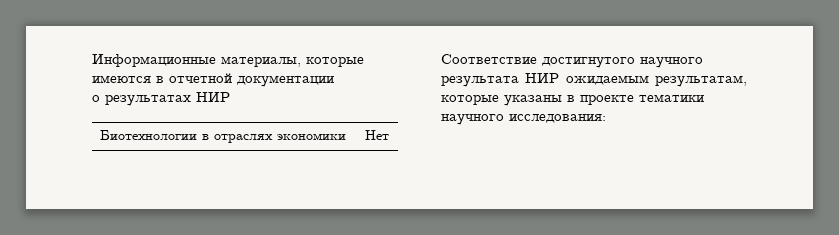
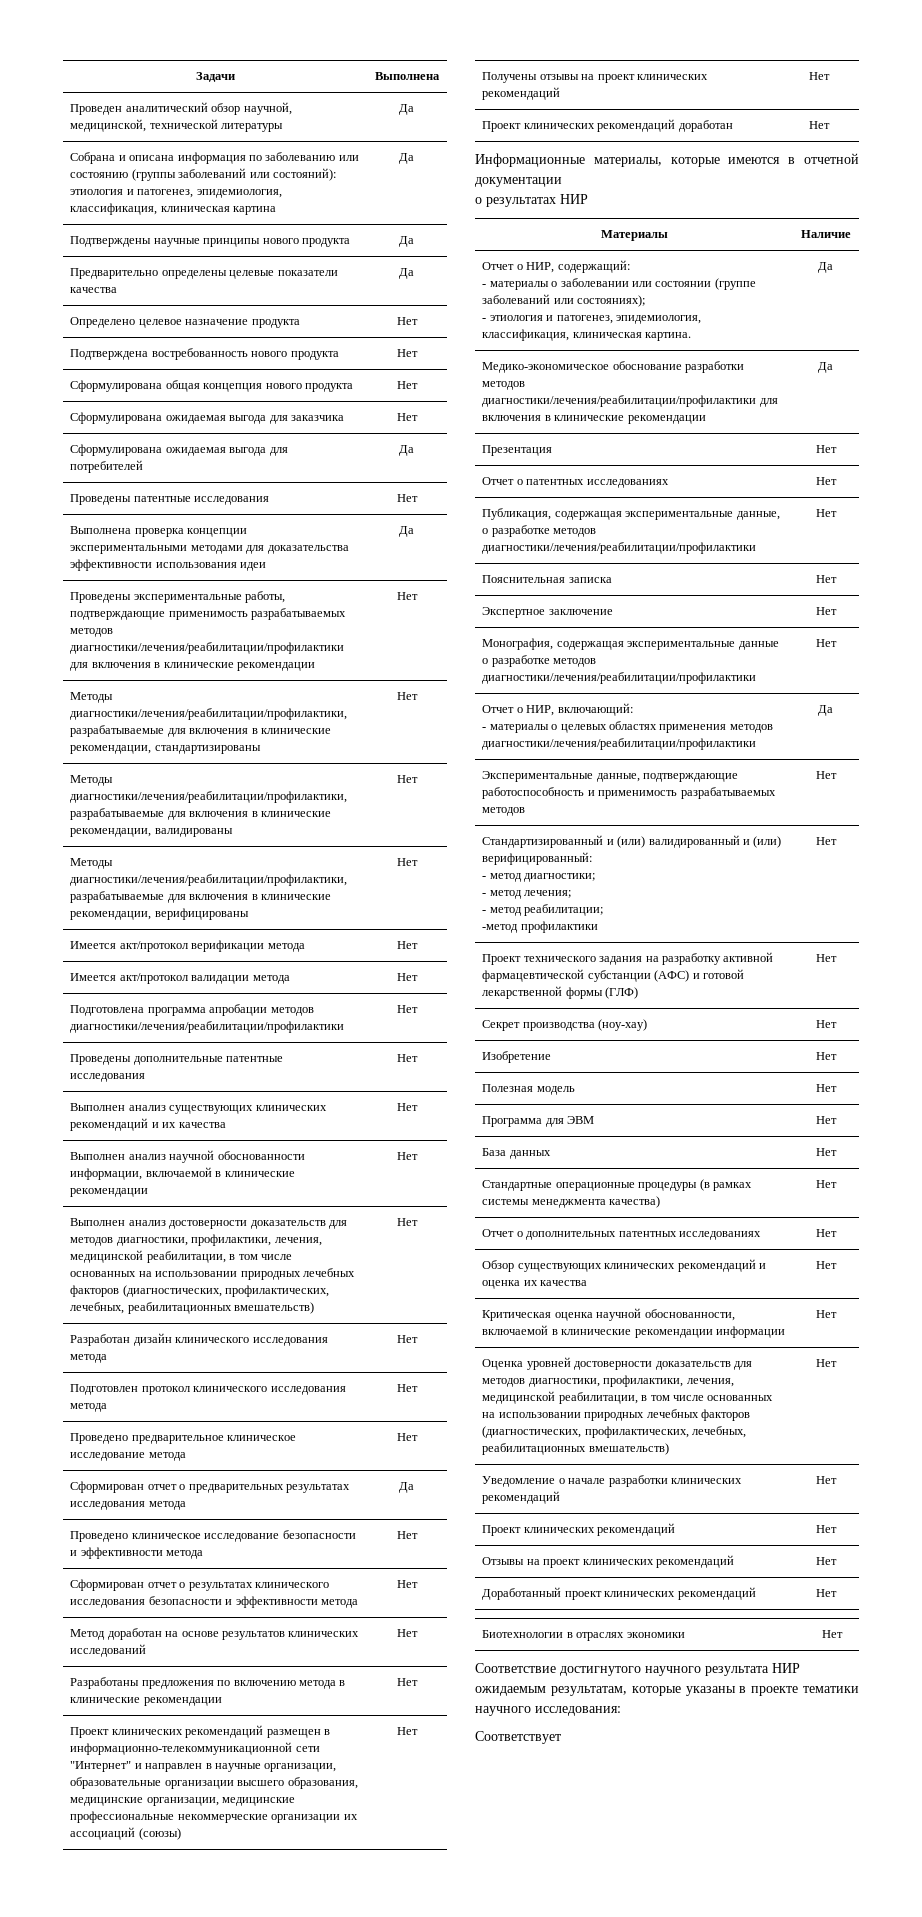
+ Задачи | Выполнена
+ Проведен аналитический обзор научной, медицинской, технической литературы | Да
+ Собрана и описана информация по заболеванию или состоянию (группы заболеваний или состояний): этиология и патогенез, эпидемиология, классификация, клиническая картина | Да
+ Подтверждены научные принципы нового продукта | Да
+ Предварительно определены целевые показатели качества | Да
+ Определено целевое назначение продукта | Нет
+ Подтверждена востребованность нового продукта | Нет
+ Сформулирована общая концепция нового продукта | Нет
+ Сформулирована ожидаемая выгода для заказчика | Нет
+ Сформулирована ожидаемая выгода для потребителей | Да
+ Проведены патентные исследования | Нет
+ Выполнена проверка концепции экспериментальными методами для доказательства эффективности использования идеи | Да
+ Проведены экспериментальные работы, подтверждающие применимость разрабатываемых методов диагностики/лечения/реабилитации/профилактики для включения в клинические рекомендации | Нет
+ Методы диагностики/лечения/реабилитации/профилактики, разрабатываемые для включения в клинические рекомендации, стандартизированы | Нет
+ Методы диагностики/лечения/реабилитации/профилактики, разрабатываемые для включения в клинические рекомендации, валидированы | Нет
+ Методы диагностики/лечения/реабилитации/профилактики, разрабатываемые для включения в клинические рекомендации, верифицированы | Нет
+ Имеется акт/протокол верификации метода | Нет
+ Имеется акт/протокол валидации метода | Нет
+ Подготовлена программа апробации методов диагностики/лечения/реабилитации/профилактики | Нет
+ Проведены дополнительные патентные исследования | Нет
+ Выполнен анализ существующих клинических рекомендаций и их качества | Нет
+ Выполнен анализ научной обоснованности информации, включаемой в клинические рекомендации | Нет
+ Выполнен анализ достоверности доказательств для методов диагностики, профилактики, лечения, медицинской реабилитации, в том числе основанных на использовании природных лечебных факторов (диагностических, профилактических, лечебных, реабилитационных вмешательств) | Нет
+ Разработан дизайн клинического исследования метода | Нет
+ Подготовлен протокол клинического исследования метода | Нет
+ Проведено предварительное клиническое исследование метода | Нет
+ Сформирован отчет о предварительных результатах исследования метода | Да
+ Проведено клиническое исследование безопасности и эффективности метода | Нет
+ Сформирован отчет о результатах клинического исследования безопасности и эффективности метода | Нет
+ Метод доработан на основе результатов клинических исследований | Нет
+ Разработаны предложения по включению метода в клинические рекомендации | Нет
+ Проект клинических рекомендаций размещен в информационно-телекоммуникационной сети "Интернет" и направлен в научные организации, образовательные организации высшего образования, медицинские организации, медицинские профессиональные некоммерческие организации их ассоциаций (союзы) | Нет
+ Получены отзывы на проект клинических рекомендаций | Нет
+ Проект клинических рекомендаций доработан | Нет
+ Материалы | Наличие
+ Отчет о НИР, содержащий:
+ - материалы о заболевании или состоянии (группе заболеваний или состояниях);
+ - этиология и патогенез, эпидемиология, классификация, клиническая картина. | Да
+ Медико-экономическое обоснование разработки методов диагностики/лечения/реабилитации/профилактики для включения в клинические рекомендации | Да
+ Презентация | Нет
+ Отчет о патентных исследованиях | Нет
+ Публикация, содержащая экспериментальные данные, о разработке методов диагностики/лечения/реабилитации/профилактики | Нет
+ Пояснительная записка | Нет
+ Экспертное заключение | Нет
+ Монография, содержащая экспериментальные данные о разработке методов диагностики/лечения/реабилитации/профилактики | Нет
+ Отчет о НИР, включающий:
+ - материалы о целевых областях применения методов диагностики/лечения/реабилитации/профилактики | Да
+ Экспериментальные данные, подтверждающие работоспособность и применимость разрабатываемых методов | Нет
+ Стандартизированный и (или) валидированный и (или) верифицированный:
+ - метод диагностики;
+ - метод лечения;
+ - метод реабилитации;
+ -метод профилактики | Нет
+ Проект технического задания на разработку активной фармацевтической субстанции (АФС) и готовой лекарственной формы (ГЛФ) | Нет
+ Секрет производства (ноу-хау) | Нет
+ Изобретение | Нет
+ Полезная модель | Нет
+ Программа для ЭВМ | Нет
+ База данных | Нет
+ Стандартные операционные процедуры (в рамках системы менеджмента качества) | Нет
+ Отчет о дополнительных патентных исследованиях | Нет
+ Обзор существующих клинических рекомендаций и оценка их качества | Нет
+ Критическая оценка научной обоснованности, включаемой в клинические рекомендации информации | Нет
+ Оценка уровней достоверности доказательств для методов диагностики, профилактики, лечения, медицинской реабилитации, в том числе основанных на использовании природных лечебных факторов (диагностических, профилактических, лечебных, реабилитационных вмешательств) | Нет
+ Уведомление о начале разработки клинических рекомендаций | Нет
+ Проект клинических рекомендаций | Нет
+ Отзывы на проект клинических рекомендаций | Нет
+ Доработанный проект клинических рекомендаций | Нет
+ Соответствует

